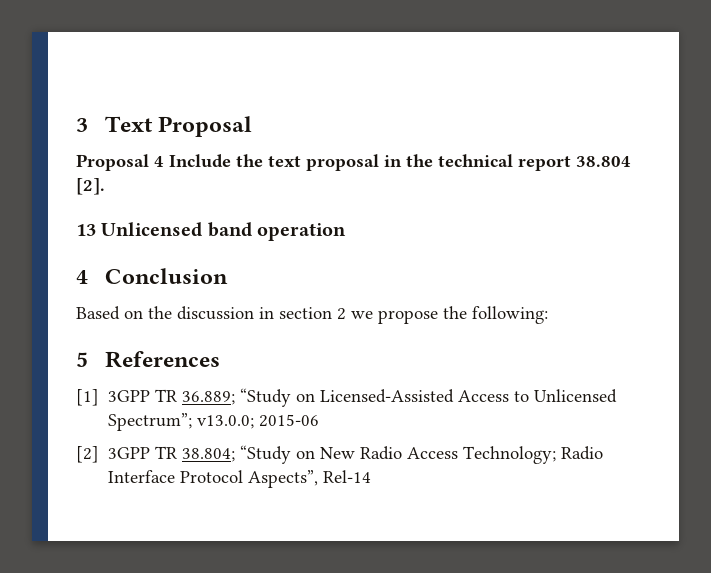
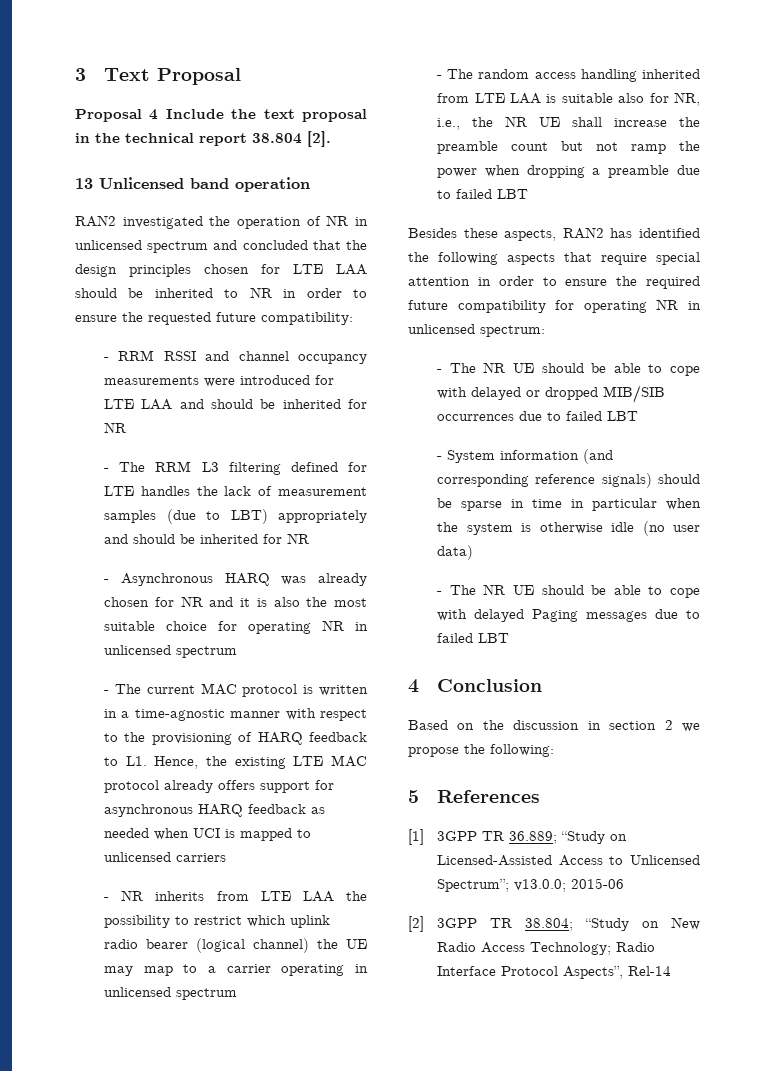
+ RAN2 investigated the operation of NR in unlicensed spectrum and concluded that the design principles chosen for LTE LAA should be inherited to NR in order to ensure the requested future compatibility:
+ - RRM RSSI and channel occupancy measurements were introduced for LTE LAA and should be inherited for NR
+ - The RRM L3 filtering defined for LTE handles the lack of measurement samples (due to LBT) appropriately and should be inherited for NR
+ - Asynchronous HARQ was already chosen for NR and it is also the most suitable choice for operating NR in unlicensed spectrum
+ - The current MAC protocol is written in a time-agnostic manner with respect to the provisioning of HARQ feedback to L1. Hence, the existing LTE MAC protocol already offers support for asynchronous HARQ feedback as needed when UCI is mapped to unlicensed carriers
+ - NR inherits from LTE LAA the possibility to restrict which uplink radio bearer (logical channel) the UE may map to a carrier operating in unlicensed spectrum
+ - The random access handling inherited from LTE LAA is suitable also for NR, i.e., the NR UE shall increase the preamble count but not ramp the power when dropping a preamble due to failed LBT
+ Besides these aspects, RAN2 has identified the following aspects that require special attention in order to ensure the required future compatibility for operating NR in unlicensed spectrum:
+ - The NR UE should be able to cope with delayed or dropped MIB/SIB occurrences due to failed LBT
+ - System information (and corresponding reference signals) should be sparse in time in particular when the system is otherwise idle (no user data)
+ - The NR UE should be able to cope with delayed Paging messages due to failed LBT

